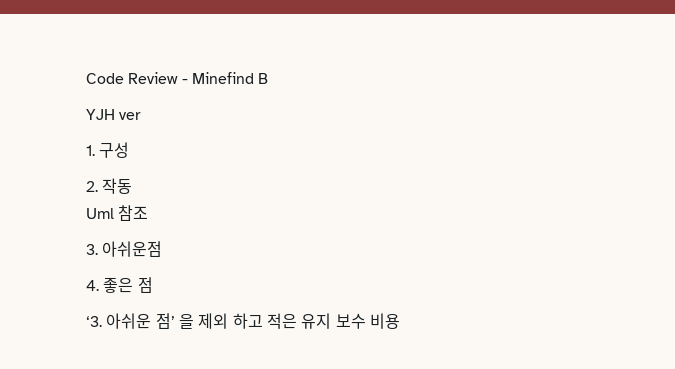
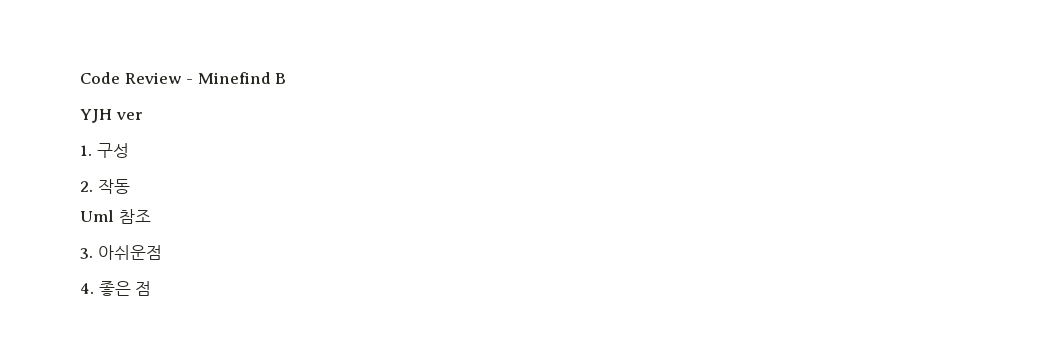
- ‘3. 아쉬운 점’ 을 제외 하고 적은 유지 보수 비용

